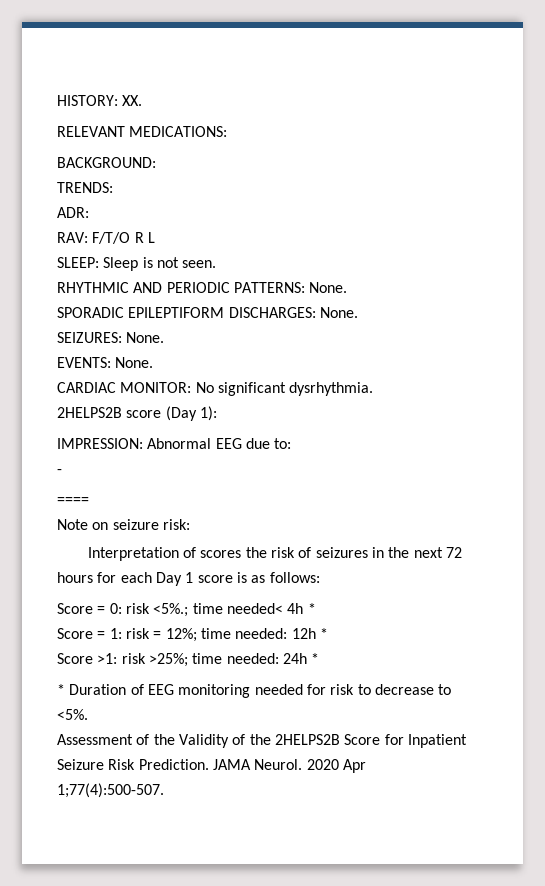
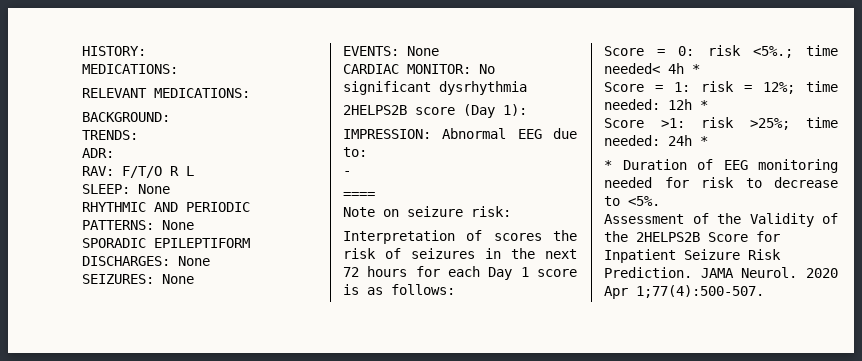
- HISTORY: XX.
+ HISTORY:
+ MEDICATIONS:
- SLEEP: Sleep is not seen.
+ SLEEP: None
- RHYTHMIC AND PERIODIC PATTERNS: None.
+ RHYTHMIC AND PERIODIC PATTERNS: None
- SPORADIC EPILEPTIFORM DISCHARGES: None.
- SEIZURES: None.
- EVENTS: None.
+ SPORADIC EPILEPTIFORM DISCHARGES: None
+ SEIZURES: None
+ EVENTS: None
- CARDIAC MONITOR: No significant dysrhythmia.
+ CARDIAC MONITOR: No significant dysrhythmia

